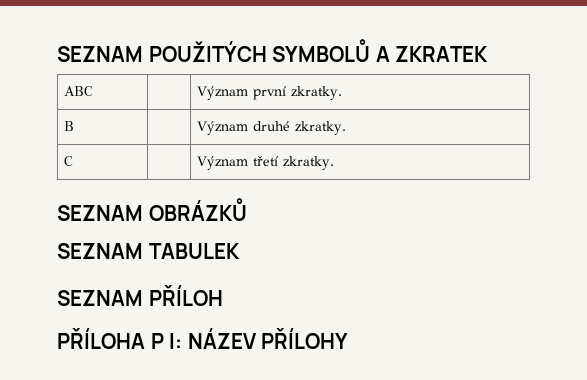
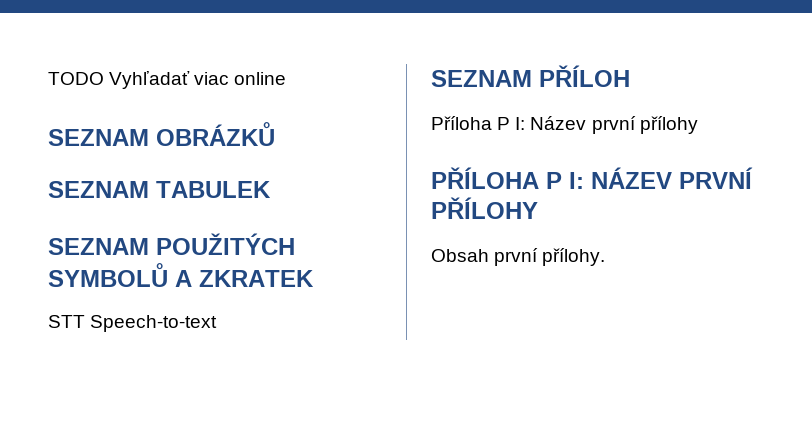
- SEZNAM POUŽITÝCH SYMBOLŮ A ZKRATEK
- ABC | | Význam první zkratky.
- B | | Význam druhé zkratky.
- C | | Význam třetí zkratky.
+ TODO Vyhľadať viac online
  SEZNAM OBRÁZKŮ
  SEZNAM TABULEK
+ SEZNAM POUŽITÝCH SYMBOLŮ A ZKRATEK
+ STT Speech-to-text
  SEZNAM PŘÍLOH
+ Příloha P I: Název první přílohy
- PŘÍLOHA P I: NÁZEV PŘÍLOHY
+ PŘÍLOHA P I: NÁZEV PRVNÍ PŘÍLOHY
+ Obsah první přílohy.

